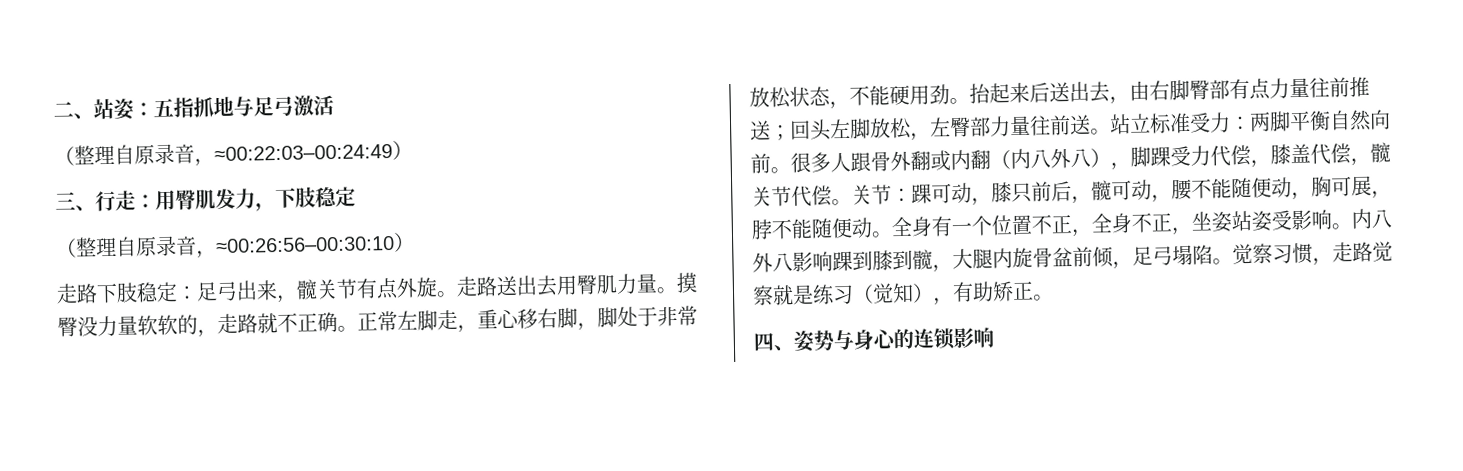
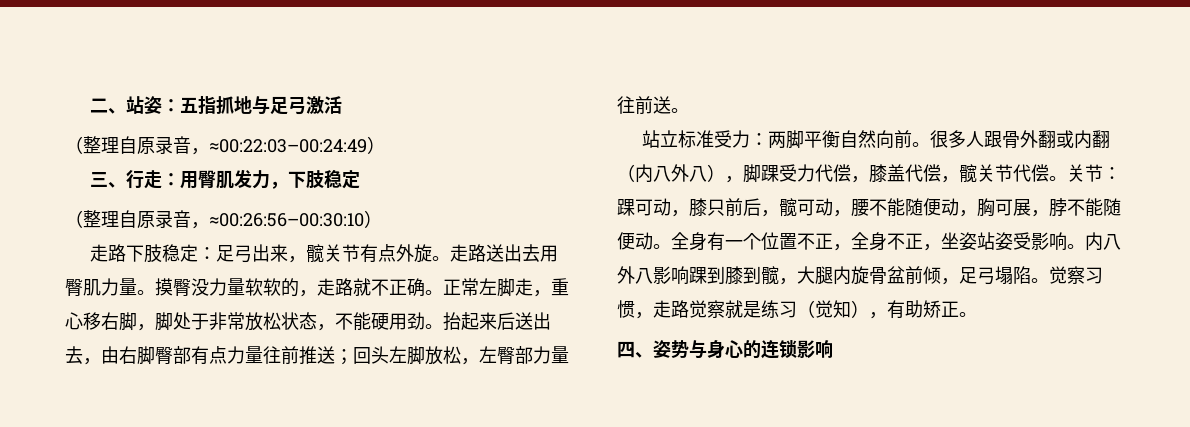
- 抬起来后送出去，由右脚臀部有点力量往前推送；回头左脚放松，左臀部力量往前送。站立标准受力：两脚平衡自然向前。
+ 抬起来后送出去，由右脚臀部有点力量往前推送；回头左脚放松，左臀部力量往前送。
+ 站立标准受力：两脚平衡自然向前。

